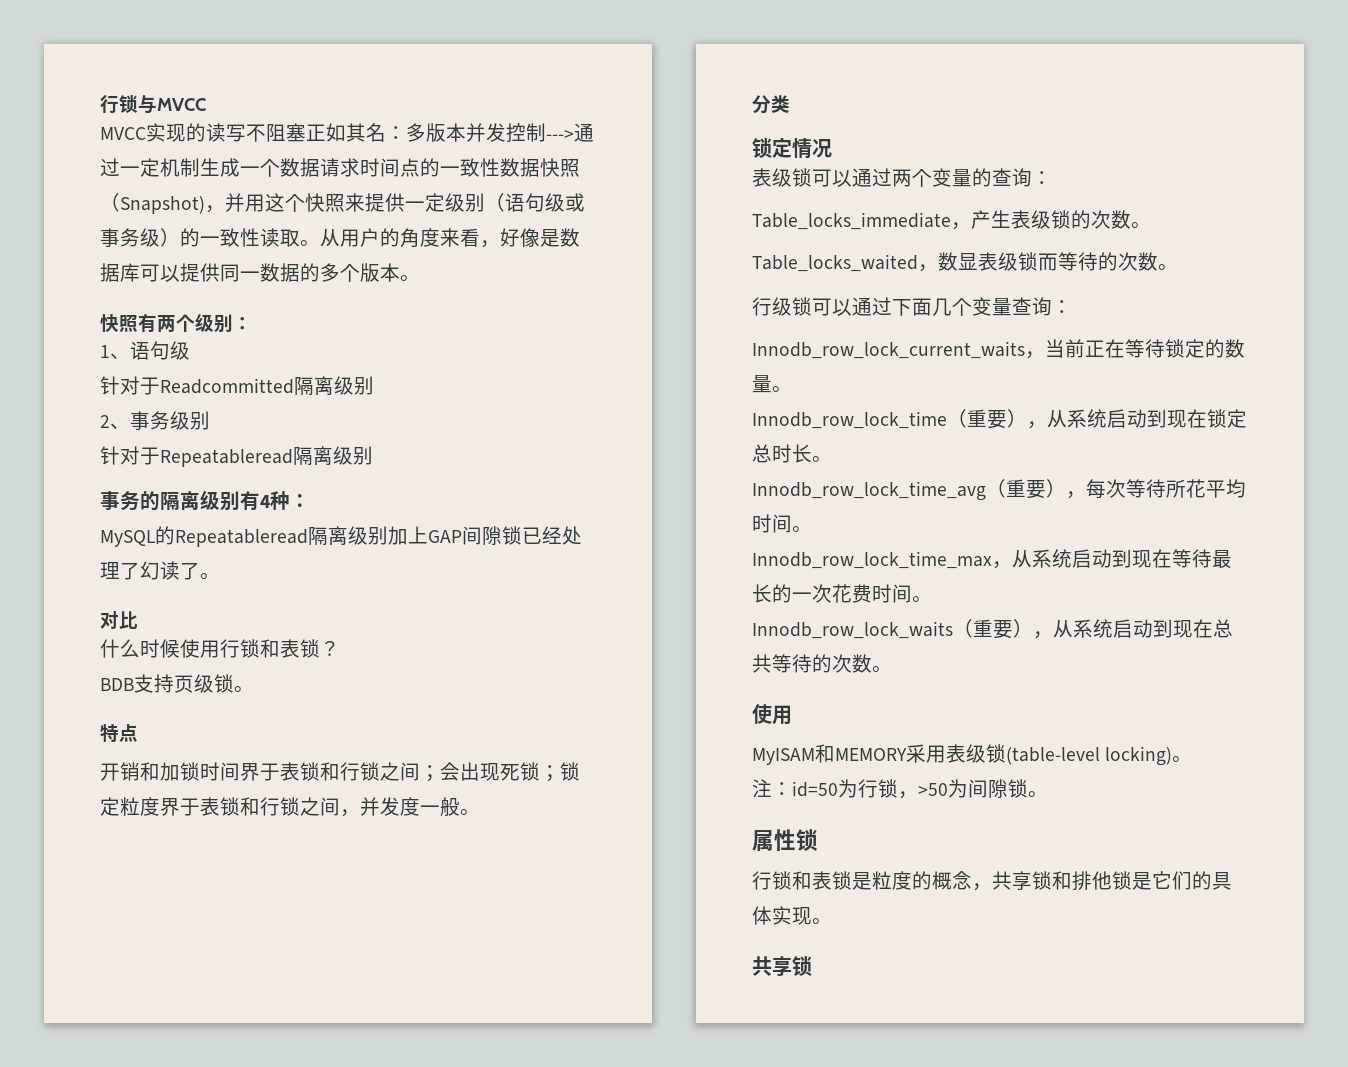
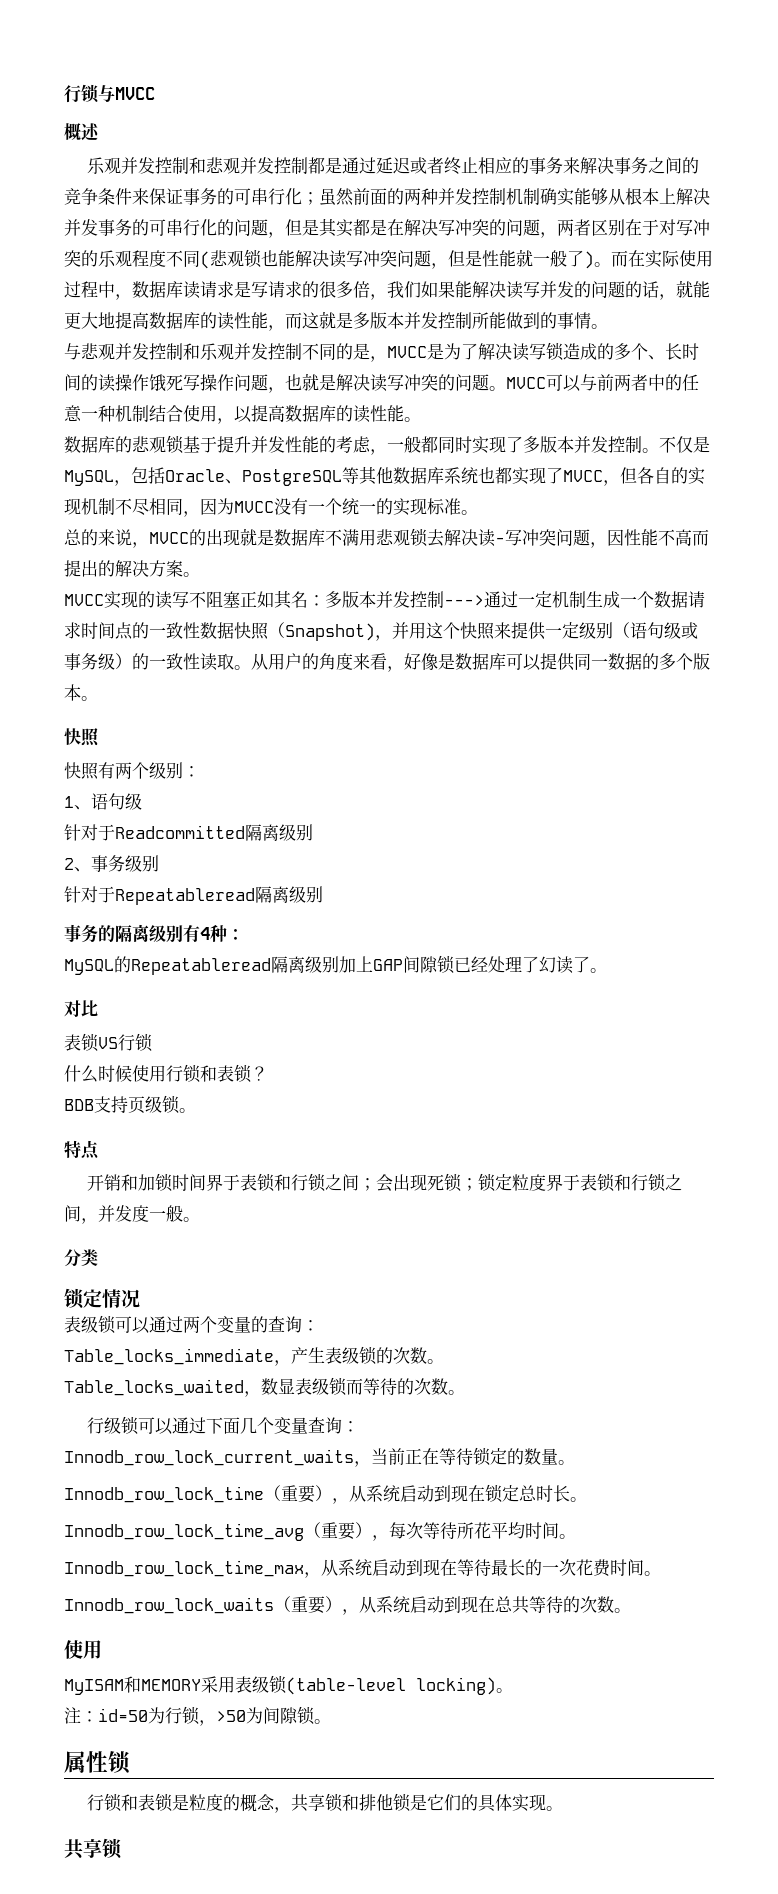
+ 概述
+ 乐观并发控制和悲观并发控制都是通过延迟或者终止相应的事务来解决事务之间的竞争条件来保证事务的可串行化；虽然前面的两种并发控制机制确实能够从根本上解决并发事务的可串行化的问题，但是其实都是在解决写冲突的问题，两者区别在于对写冲突的乐观程度不同(悲观锁也能解决读写冲突问题，但是性能就一般了)。而在实际使用过程中，数据库读请求是写请求的很多倍，我们如果能解决读写并发的问题的话，就能更大地提高数据库的读性能，而这就是多版本并发控制所能做到的事情。
+ 与悲观并发控制和乐观并发控制不同的是，MVCC是为了解决读写锁造成的多个、长时间的读操作饿死写操作问题，也就是解决读写冲突的问题。MVCC可以与前两者中的任意一种机制结合使用，以提高数据库的读性能。
+ 数据库的悲观锁基于提升并发性能的考虑，一般都同时实现了多版本并发控制。不仅是MySQL，包括Oracle、PostgreSQL等其他数据库系统也都实现了MVCC，但各自的实现机制不尽相同，因为MVCC没有一个统一的实现标准。
+ 总的来说，MVCC的出现就是数据库不满用悲观锁去解决读-写冲突问题，因性能不高而提出的解决方案。
  从用户的角度来看，好像是数据库可以提供同一数据的多个版本。
+ 快照
+ 表锁VS行锁

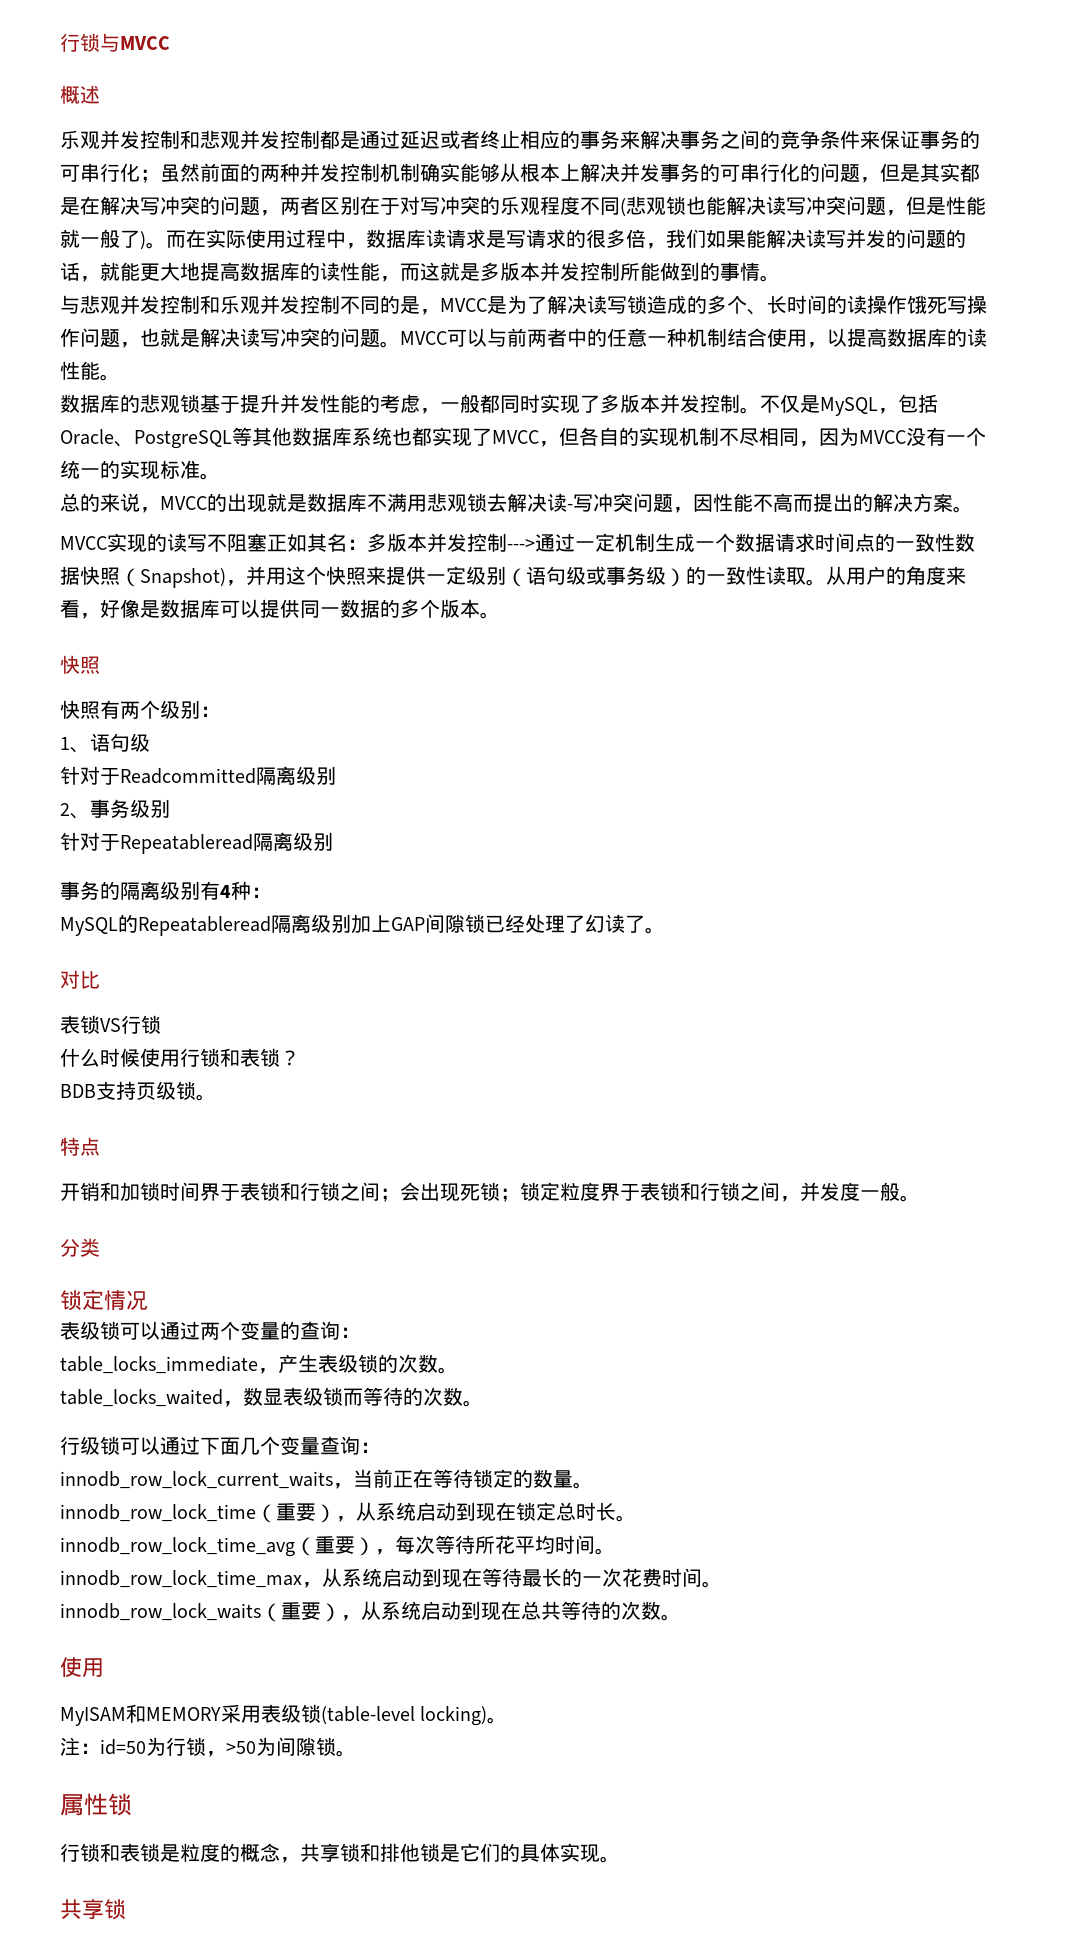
- Table_locks_immediate，产生表级锁的次数。
+ table_locks_immediate，产生表级锁的次数。
- Table_locks_waited，数显表级锁而等待的次数。
+ table_locks_waited，数显表级锁而等待的次数。
- Innodb_row_lock_current_waits，当前正在等待锁定的数量。
+ innodb_row_lock_current_waits，当前正在等待锁定的数量。
- Innodb_row_lock_time（重要），从系统启动到现在锁定总时长。
+ innodb_row_lock_time（重要），从系统启动到现在锁定总时长。
- Innodb_row_lock_time_avg（重要），每次等待所花平均时间。
+ innodb_row_lock_time_avg（重要），每次等待所花平均时间。
- Innodb_row_lock_time_max，从系统启动到现在等待最长的一次花费时间。
+ innodb_row_lock_time_max，从系统启动到现在等待最长的一次花费时间。
- Innodb_row_lock_waits（重要），从系统启动到现在总共等待的次数。
+ innodb_row_lock_waits（重要），从系统启动到现在总共等待的次数。

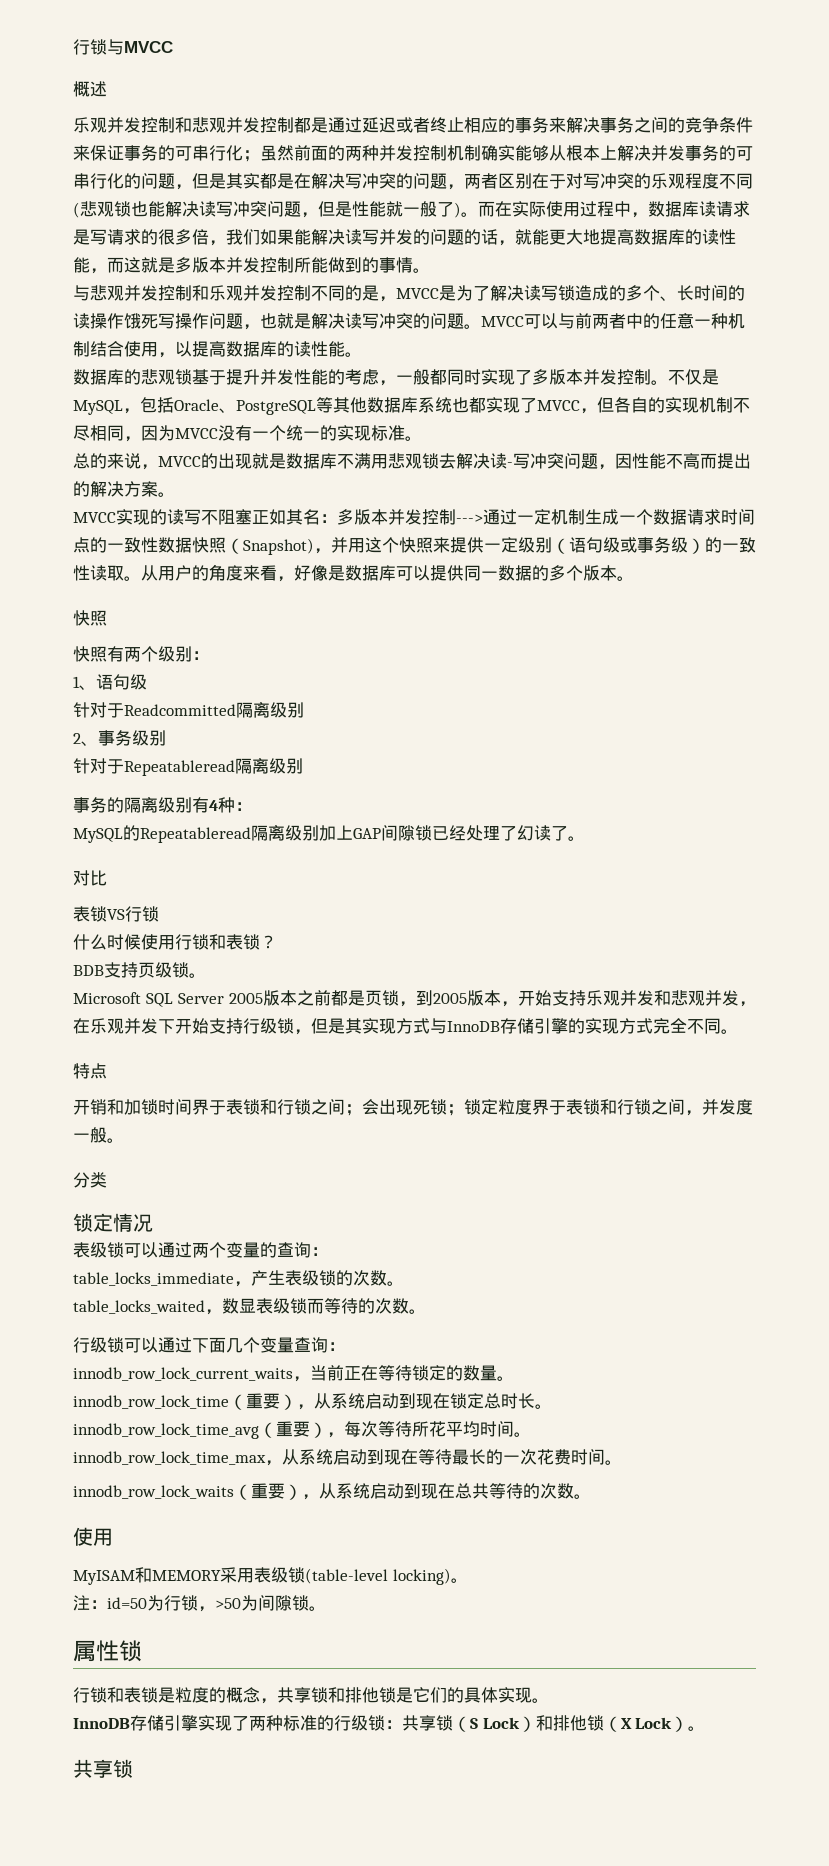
+ Microsoft SQL Server 2005版本之前都是页锁，到2005版本，开始支持乐观并发和悲观并发，在乐观并发下开始支持行级锁，但是其实现方式与InnoDB存储引擎的实现方式完全不同。
+ InnoDB存储引擎实现了两种标准的行级锁：共享锁（S Lock）和排他锁（X Lock）。

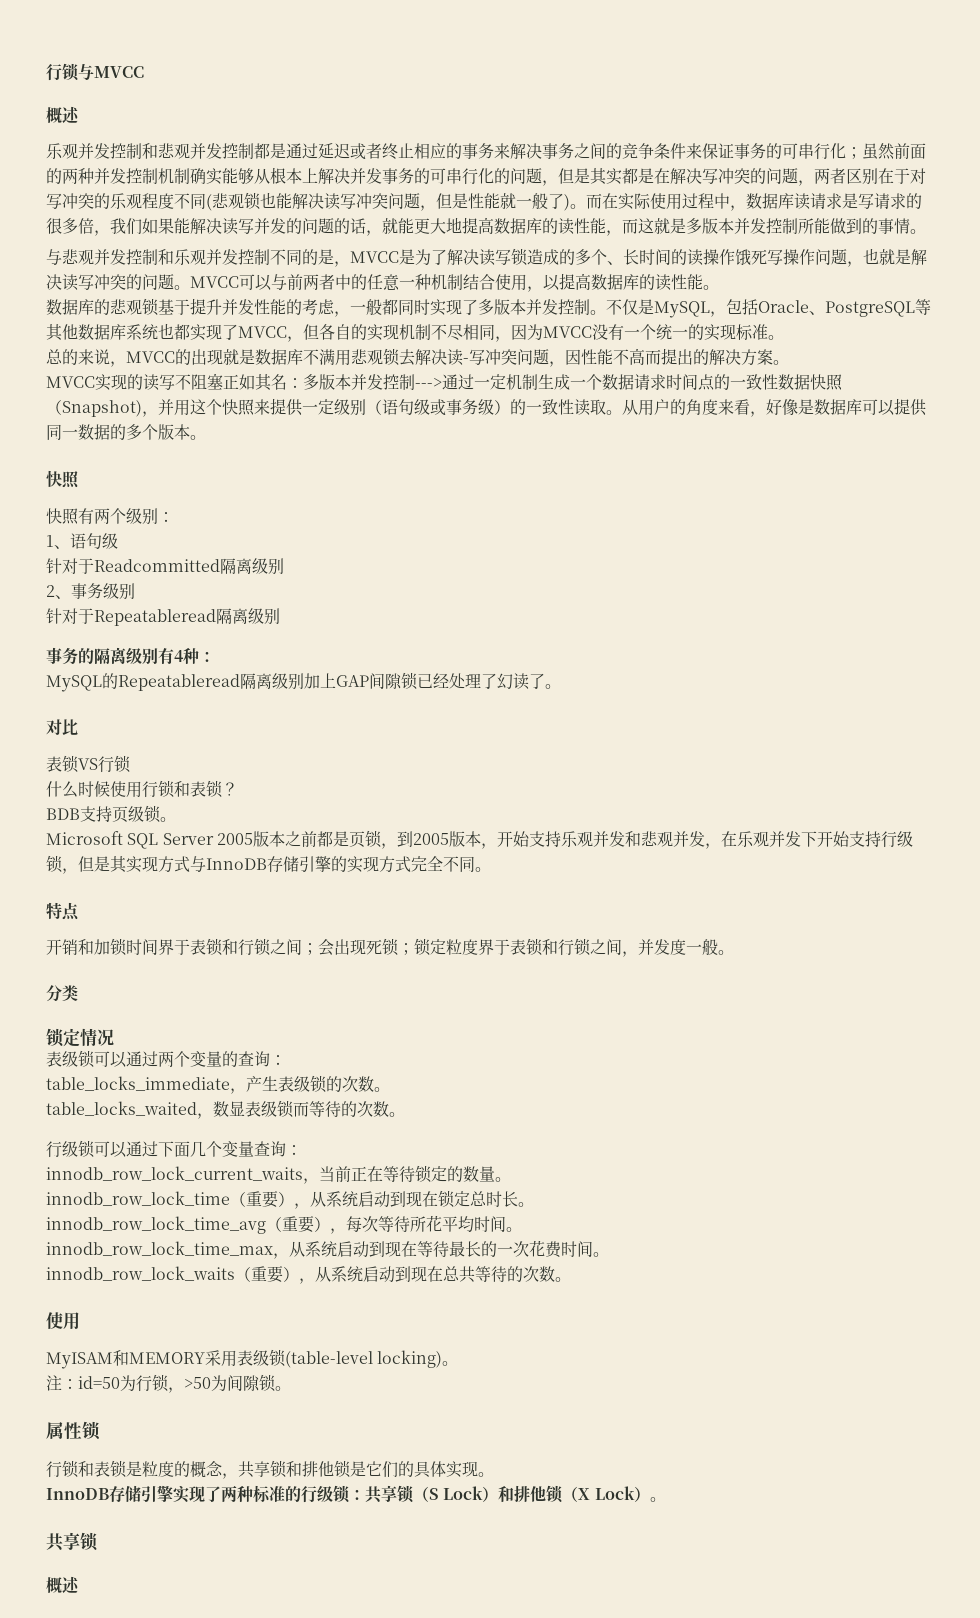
  InnoDB存储引擎实现了两种标准的行级锁：共享锁（S Lock）和排他锁（X Lock）。
  共享锁
+ 概述

